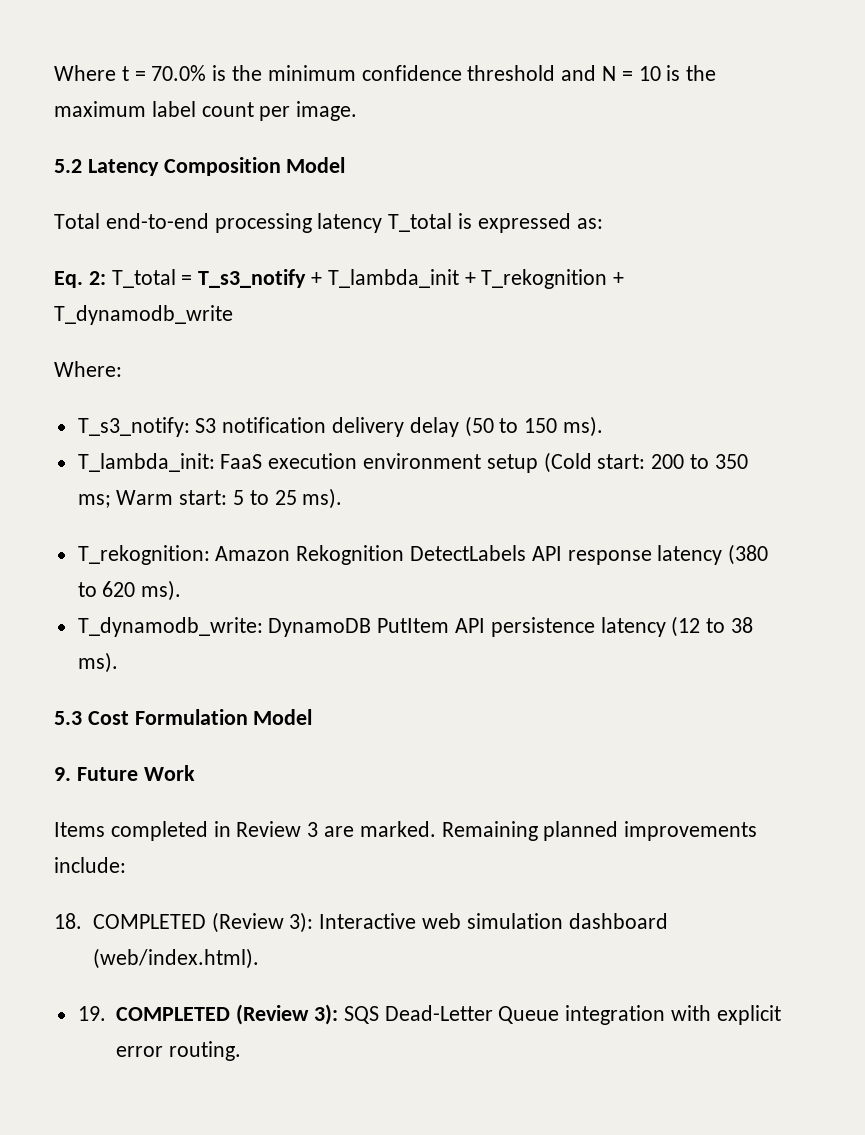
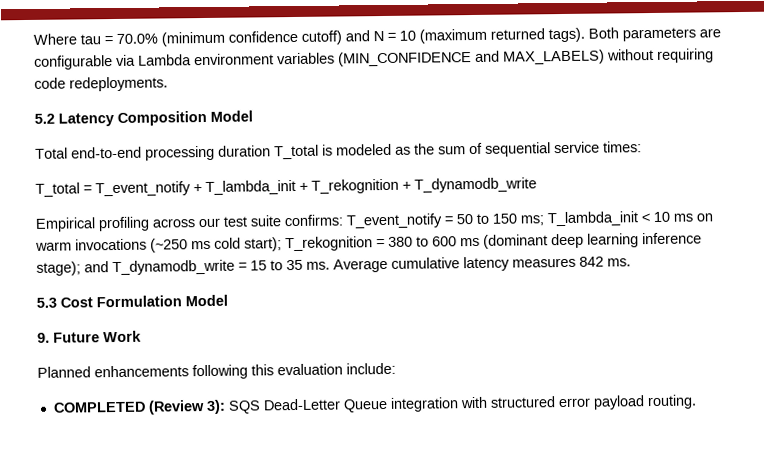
- Where t = 70.0% is the minimum confidence threshold and N = 10 is the maximum label count per image.
+ Where tau = 70.0% (minimum confidence cutoff) and N = 10 (maximum returned tags). Both parameters are configurable via Lambda environment variables (MIN_CONFIDENCE and MAX_LABELS) without requiring code redeployments.
- Total end-to-end processing latency T_total is expressed as:
- Eq. 2: T_total = T_s3_notify + T_lambda_init + T_rekognition + T_dynamodb_write
+ Total end-to-end processing duration T_total is modeled as the sum of sequential service times:
+ T_total = T_event_notify + T_lambda_init + T_rekognition + T_dynamodb_write
- Where:
- T_s3_notify: S3 notification delivery delay (50 to 150 ms).
- T_lambda_init: FaaS execution environment setup (Cold start: 200 to 350 ms; Warm start: 5 to 25 ms).
- T_rekognition: Amazon Rekognition DetectLabels API response latency (380 to 620 ms).
- T_dynamodb_write: DynamoDB PutItem API persistence latency (12 to 38 ms).
+ Empirical profiling across our test suite confirms: T_event_notify = 50 to 150 ms; T_lambda_init < 10 ms on warm invocations (~250 ms cold start); T_rekognition = 380 to 600 ms (dominant deep learning inference stage); and T_dynamodb_write = 15 to 35 ms. Average cumulative latency measures 842 ms.
- Items completed in Review 3 are marked. Remaining planned improvements include:
- 18. COMPLETED (Review 3): Interactive web simulation dashboard (web/index.html).
- 19. COMPLETED (Review 3): SQS Dead-Letter Queue integration with explicit error routing.
+ Planned enhancements following this evaluation include:
+ COMPLETED (Review 3): SQS Dead-Letter Queue integration with structured error payload routing.

